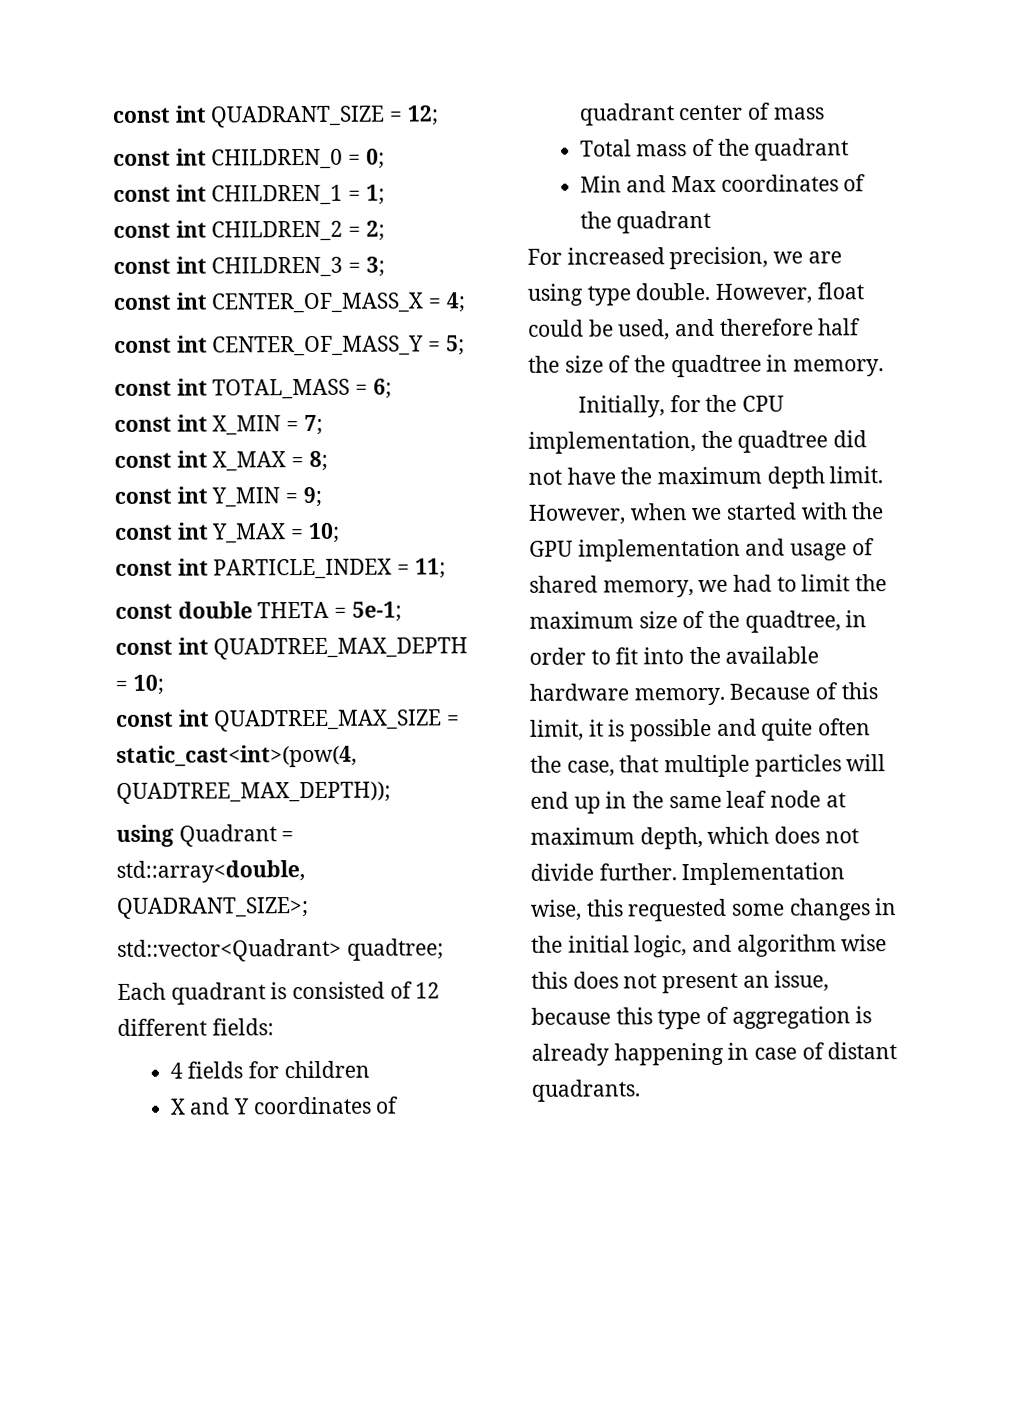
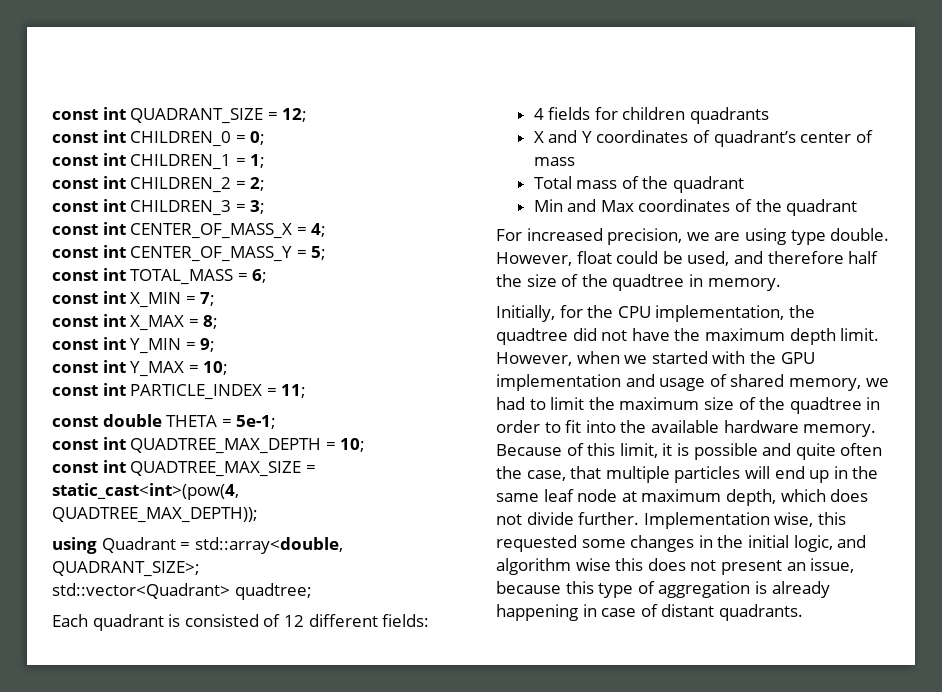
- 4 fields for children
+ 4 fields for children quadrants
- X and Y coordinates of quadrant center of mass
+ X and Y coordinates of quadrant’s center of mass
- However, when we started with the GPU implementation and usage of shared memory, we had to limit the maximum size of the quadtree, in order to fit into the available hardware memory.
+ However, when we started with the GPU implementation and usage of shared memory, we had to limit the maximum size of the quadtree in order to fit into the available hardware memory.

